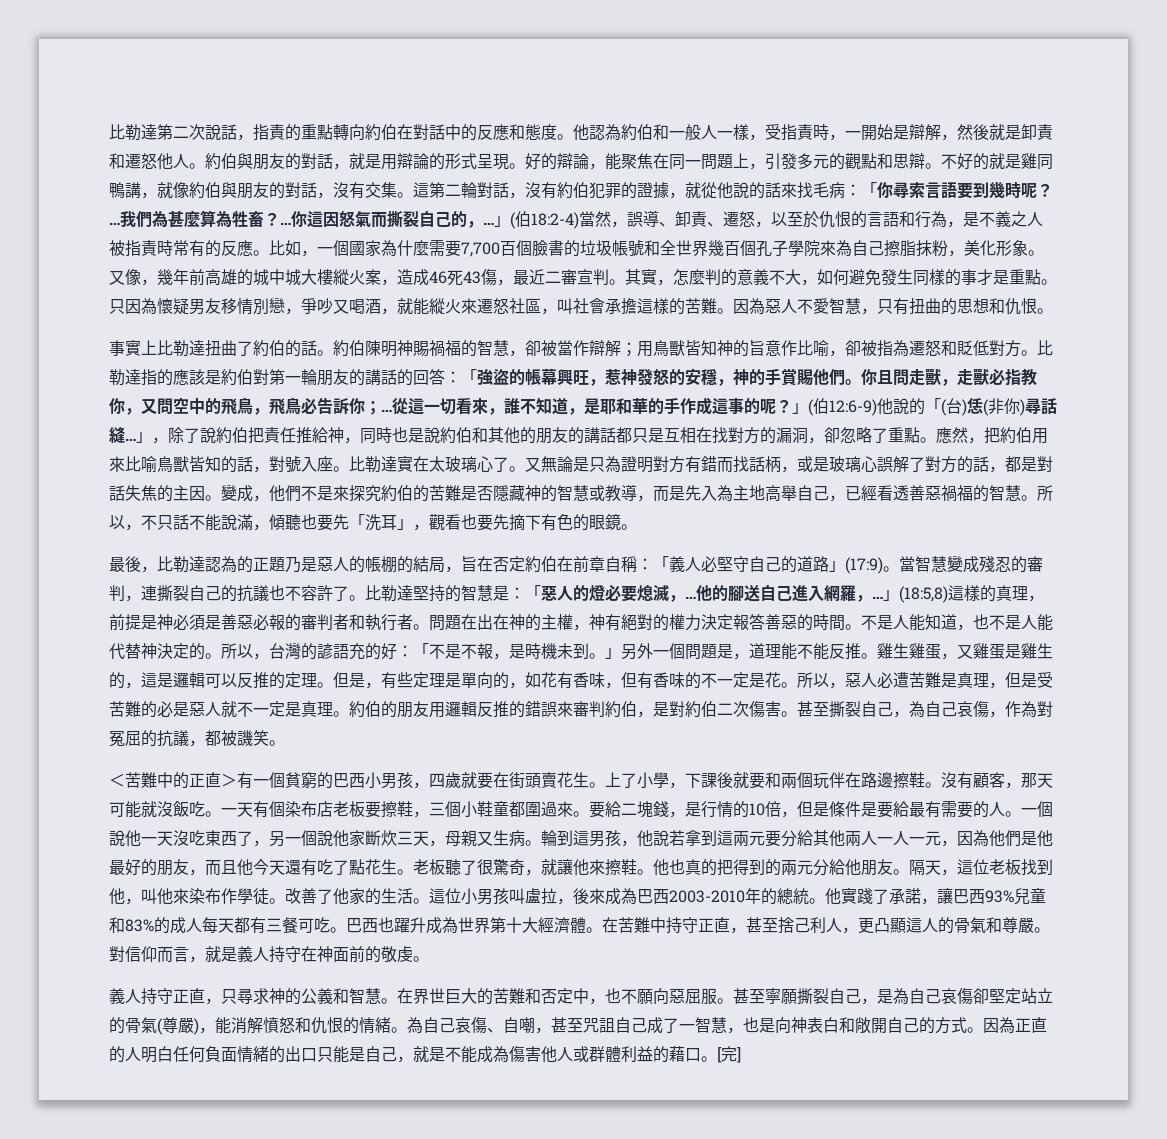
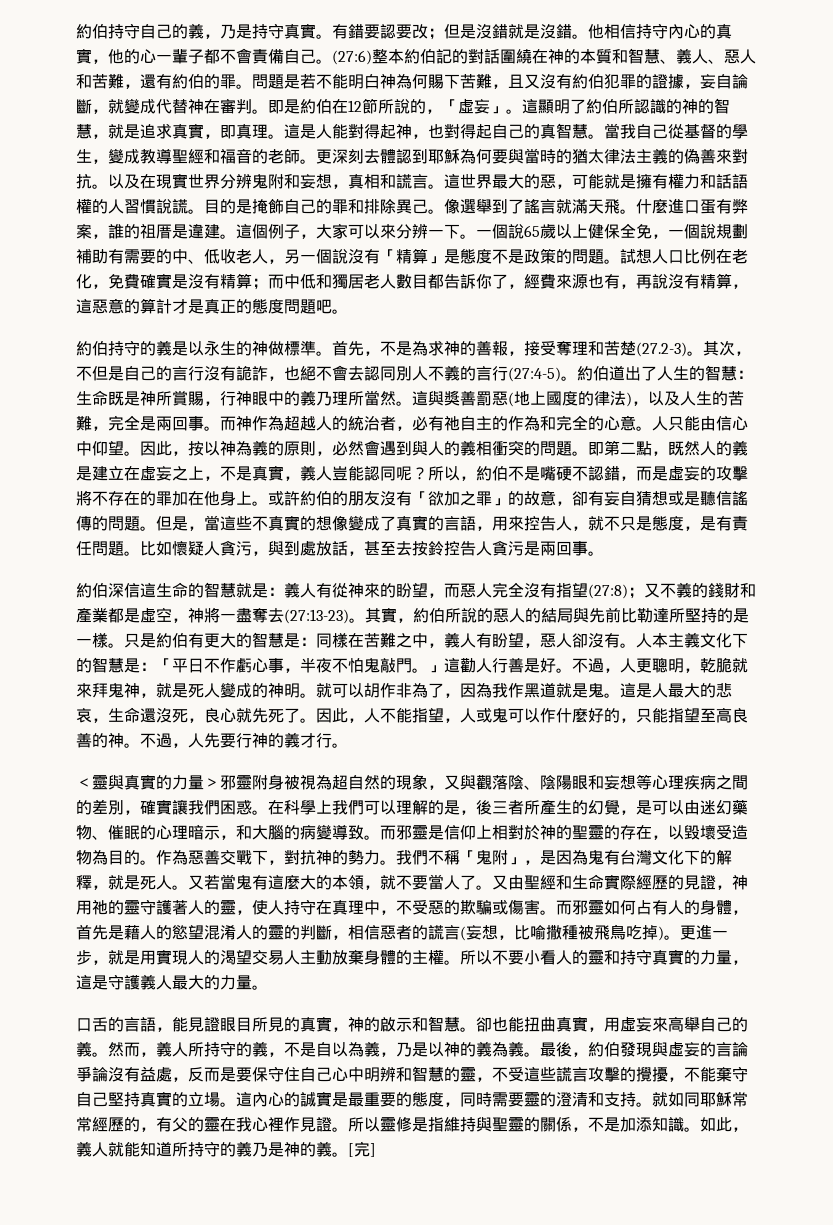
- 比勒達第二次說話，指責的重點轉向約伯在對話中的反應和態度。他認為約伯和一般人一樣，受指責時，一開始是辯解，然後就是卸責和遷怒他人。約伯與朋友的對話，就是用辯論的形式呈現。好的辯論，能聚焦在同一問題上，引發多元的觀點和思辯。不好的就是雞同鴨講，就像約伯與朋友的對話，沒有交集。這第二輪對話，沒有約伯犯罪的證據，就從他說的話來找毛病：「你尋索言語要到幾時呢？…我們為甚麼算為牲畜？…你這因怒氣而撕裂自己的，…」(伯18:2-4)當然，誤導、卸責、遷怒，以至於仇恨的言語和行為，是不義之人被指責時常有的反應。比如，一個國家為什麼需要7,700百個臉書的垃圾帳號和全世界幾百個孔子學院來為自己擦脂抹粉，美化形象。又像，幾年前高雄的城中城大樓縱火案，造成46死43傷，最近二審宣判。其實，怎麼判的意義不大，如何避免發生同樣的事才是重點。只因為懷疑男友移情別戀，爭吵又喝酒，就能縱火來遷怒社區，叫社會承擔這樣的苦難。因為惡人不愛智慧，只有扭曲的思想和仇恨。
- 事實上比勒達扭曲了約伯的話。約伯陳明神賜禍福的智慧，卻被當作辯解；用鳥獸皆知神的旨意作比喻，卻被指為遷怒和貶低對方。比勒達指的應該是約伯對第一輪朋友的講話的回答：「強盜的帳幕興旺，惹神發怒的安穩，神的手賞賜他們。你且問走獸，走獸必指教你，又問空中的飛鳥，飛鳥必告訴你；…從這一切看來，誰不知道，是耶和華的手作成這事的呢？」(伯12:6-9)他說的「(台)恁(非你)尋話縫…」，除了說約伯把責任推給神，同時也是說約伯和其他的朋友的講話都只是互相在找對方的漏洞，卻忽略了重點。應然，把約伯用來比喻鳥獸皆知的話，對號入座。比勒達實在太玻璃心了。又無論是只為證明對方有錯而找話柄，或是玻璃心誤解了對方的話，都是對話失焦的主因。變成，他們不是來探究約伯的苦難是否隱藏神的智慧或教導，而是先入為主地高舉自己，已經看透善惡禍福的智慧。所以，不只話不能說滿，傾聽也要先「洗耳」，觀看也要先摘下有色的眼鏡。
- 最後，比勒達認為的正題乃是惡人的帳棚的結局，旨在否定約伯在前章自稱：「義人必堅守自己的道路」(17:9)。當智慧變成殘忍的審判，連撕裂自己的抗議也不容許了。比勒達堅持的智慧是：「惡人的燈必要熄滅，…他的腳送自己進入網羅，…」(18:5,8)這樣的真理，前提是神必須是善惡必報的審判者和執行者。問題在出在神的主權，神有絕對的權力決定報答善惡的時間。不是人能知道，也不是人能代替神決定的。所以，台灣的諺語充的好：「不是不報，是時機未到。」另外一個問題是，道理能不能反推。雞生雞蛋，又雞蛋是雞生的，這是邏輯可以反推的定理。但是，有些定理是單向的，如花有香味，但有香味的不一定是花。所以，惡人必遭苦難是真理，但是受苦難的必是惡人就不一定是真理。約伯的朋友用邏輯反推的錯誤來審判約伯，是對約伯二次傷害。甚至撕裂自己，為自己哀傷，作為對冤屈的抗議，都被譏笑。
- ＜苦難中的正直＞有一個貧窮的巴西小男孩，四歲就要在街頭賣花生。上了小學，下課後就要和兩個玩伴在路邊擦鞋。沒有顧客，那天可能就沒飯吃。一天有個染布店老板要擦鞋，三個小鞋童都圍過來。要給二塊錢，是行情的10倍，但是條件是要給最有需要的人。一個說他一天沒吃東西了，另一個說他家斷炊三天，母親又生病。輪到這男孩，他說若拿到這兩元要分給其他兩人一人一元，因為他們是他最好的朋友，而且他今天還有吃了點花生。老板聽了很驚奇，就讓他來擦鞋。他也真的把得到的兩元分給他朋友。隔天，這位老板找到他，叫他來染布作學徒。改善了他家的生活。這位小男孩叫盧拉，後來成為巴西2003-2010年的總統。他實踐了承諾，讓巴西93%兒童和83%的成人每天都有三餐可吃。巴西也躍升成為世界第十大經濟體。在苦難中持守正直，甚至捨己利人，更凸顯這人的骨氣和尊嚴。對信仰而言，就是義人持守在神面前的敬虔。
- 義人持守正直，只尋求神的公義和智慧。在界世巨大的苦難和否定中，也不願向惡屈服。甚至寧願撕裂自己，是為自己哀傷卻堅定站立的骨氣(尊嚴)，能消解憤怒和仇恨的情緒。為自己哀傷、自嘲，甚至咒詛自己成了一智慧，也是向神表白和敞開自己的方式。因為正直的人明白任何負面情緒的出口只能是自己，就是不能成為傷害他人或群體利益的藉口。
+ 約伯持守自己的義，乃是持守真實。有錯要認要改；但是沒錯就是沒錯。他相信持守內心的真實，他的心一輩子都不會責備自己。(27:6)整本約伯記的對話圍繞在神的本質和智慧、義人、惡人和苦難，還有約伯的罪。問題是若不能明白神為何賜下苦難，且又沒有約伯犯罪的證據，妄自論斷，就變成代替神在審判。即是約伯在12節所說的，「虛妄」。這顯明了約伯所認識的神的智慧，就是追求真實，即真理。這是人能對得起神，也對得起自己的真智慧。當我自己從基督的學生，變成教導聖經和福音的老師。更深刻去體認到耶穌為何要與當時的猶太律法主義的偽善來對抗。以及在現實世界分辨鬼附和妄想，真相和謊言。這世界最大的惡，可能就是擁有權力和話語權的人習慣說謊。目的是掩飾自己的罪和排除異己。像選舉到了謠言就滿天飛。什麼進口蛋有弊案，誰的祖厝是違建。這個例子，大家可以來分辨一下。一個說65歲以上健保全免，一個說規劃補助有需要的中、低收老人，另一個說沒有「精算」是態度不是政策的問題。試想人口比例在老化，免費確實是沒有精算；而中低和獨居老人數目都告訴你了，經費來源也有，再說沒有精算，這惡意的算計才是真正的態度問題吧。
+ 約伯持守的義是以永生的神做標準。首先，不是為求神的善報，接受奪理和苦楚(27.2-3)。其次，不但是自己的言行沒有詭詐，也絕不會去認同別人不義的言行(27:4-5)。約伯道出了人生的智慧：生命既是神所賞賜，行神眼中的義乃理所當然。這與獎善罰惡(地上國度的律法)，以及人生的苦難，完全是兩回事。而神作為超越人的統治者，必有祂自主的作為和完全的心意。人只能由信心中仰望。因此，按以神為義的原則，必然會遇到與人的義相衝突的問題。即第二點，既然人的義是建立在虛妄之上，不是真實，義人豈能認同呢？所以，約伯不是嘴硬不認錯，而是虛妄的攻擊將不存在的罪加在他身上。或許約伯的朋友沒有「欲加之罪」的故意，卻有妄自猜想或是聽信謠傳的問題。但是，當這些不真實的想像變成了真實的言語，用來控告人，就不只是態度，是有責任問題。比如懷疑人貪污，與到處放話，甚至去按鈴控告人貪污是兩回事。
+ 約伯深信這生命的智慧就是：義人有從神來的盼望，而惡人完全沒有指望(27:8)；又不義的錢財和產業都是虛空，神將一盡奪去(27:13-23)。其實，約伯所說的惡人的結局與先前比勒達所堅持的是一樣。只是約伯有更大的智慧是：同樣在苦難之中，義人有盼望，惡人卻沒有。人本主義文化下的智慧是：「平日不作虧心事，半夜不怕鬼敲門。」這勸人行善是好。不過，人更聰明，乾脆就來拜鬼神，就是死人變成的神明。就可以胡作非為了，因為我作黑道就是鬼。這是人最大的悲哀，生命還沒死，良心就先死了。因此，人不能指望，人或鬼可以作什麼好的，只能指望至高良善的神。不過，人先要行神的義才行。
+ ＜靈與真實的力量＞邪靈附身被視為超自然的現象，又與觀落陰、陰陽眼和妄想等心理疾病之間的差別，確實讓我們困惑。在科學上我們可以理解的是，後三者所產生的幻覺，是可以由迷幻藥物、催眠的心理暗示，和大腦的病變導致。而邪靈是信仰上相對於神的聖靈的存在，以毀壞受造物為目的。作為惡善交戰下，對抗神的勢力。我們不稱「鬼附」，是因為鬼有台灣文化下的解釋，就是死人。又若當鬼有這麼大的本領，就不要當人了。又由聖經和生命實際經歷的見證，神用祂的靈守護著人的靈，使人持守在真理中，不受惡的欺騙或傷害。而邪靈如何占有人的身體，首先是藉人的慾望混淆人的靈的判斷，相信惡者的謊言(妄想，比喻撒種被飛鳥吃掉)。更進一步，就是用實現人的渴望交易人主動放棄身體的主權。所以不要小看人的靈和持守真實的力量，這是守護義人最大的力量。
+ 口舌的言語，能見證眼目所見的真實，神的啟示和智慧。卻也能扭曲真實，用虛妄來高舉自己的義。然而，義人所持守的義，不是自以為義，乃是以神的義為義。最後，約伯發現與虛妄的言論爭論沒有益處，反而是要保守住自己心中明辨和智慧的靈，不受這些謊言攻擊的攪擾，不能棄守自己堅持真實的立場。這內心的誠實是最重要的態度，同時需要靈的澄清和支持。就如同耶穌常常經歷的，有父的靈在我心裡作見證。所以靈修是指維持與聖靈的關係，不是加添知識。如此，義人就能知道所持守的義乃是神的義。

